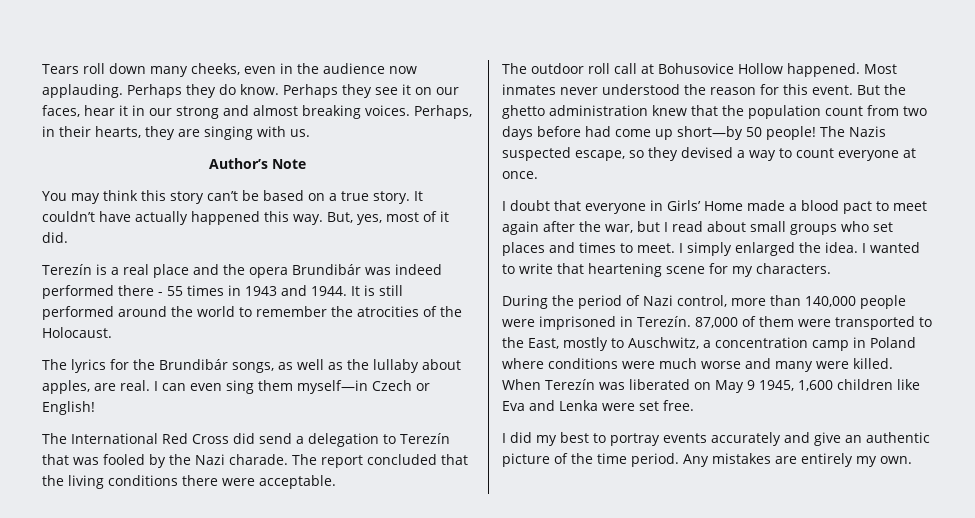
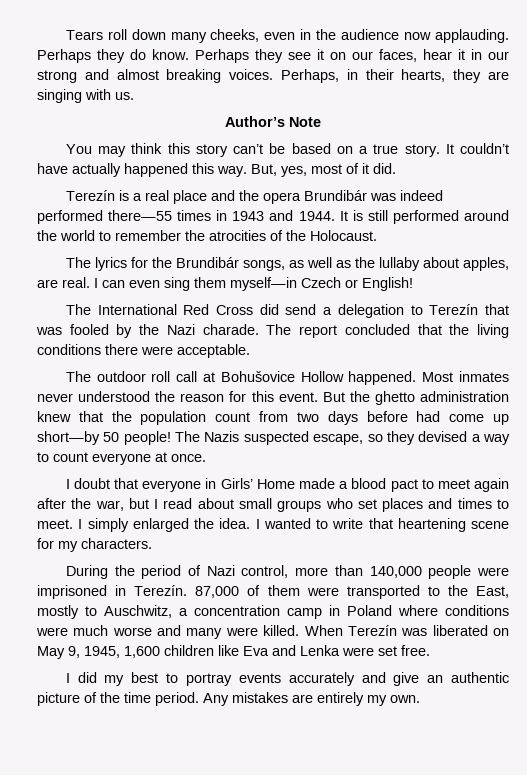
- Terezín is a real place and the opera Brundibár was indeed performed there - 55 times in 1943 and 1944.
+ Terezín is a real place and the opera Brundibár was indeed performed there—55 times in 1943 and 1944.
- The outdoor roll call at Bohusovice Hollow happened.
+ The outdoor roll call at Bohušovice Hollow happened.
- When Terezín was liberated on May 9 1945, 1,600 children like Eva and Lenka were set free.
+ When Terezín was liberated on May 9, 1945, 1,600 children like Eva and Lenka were set free.

